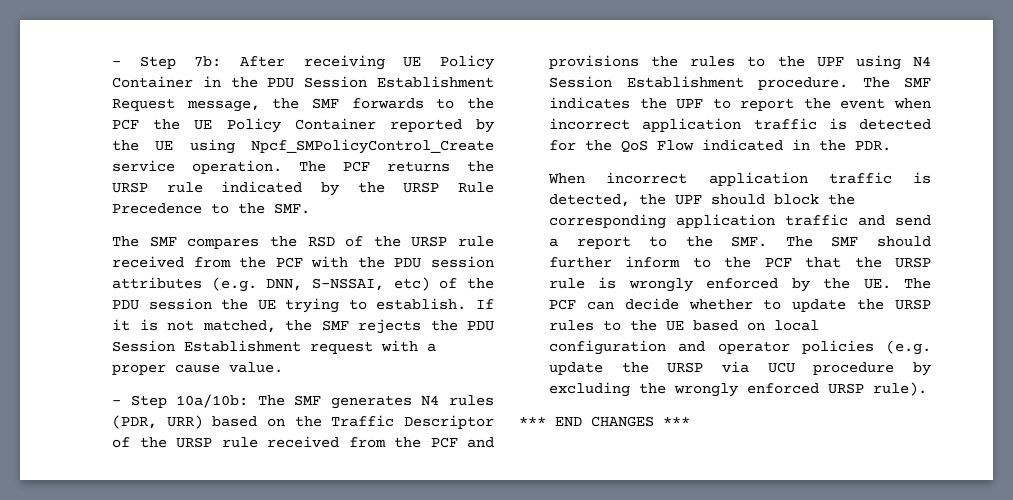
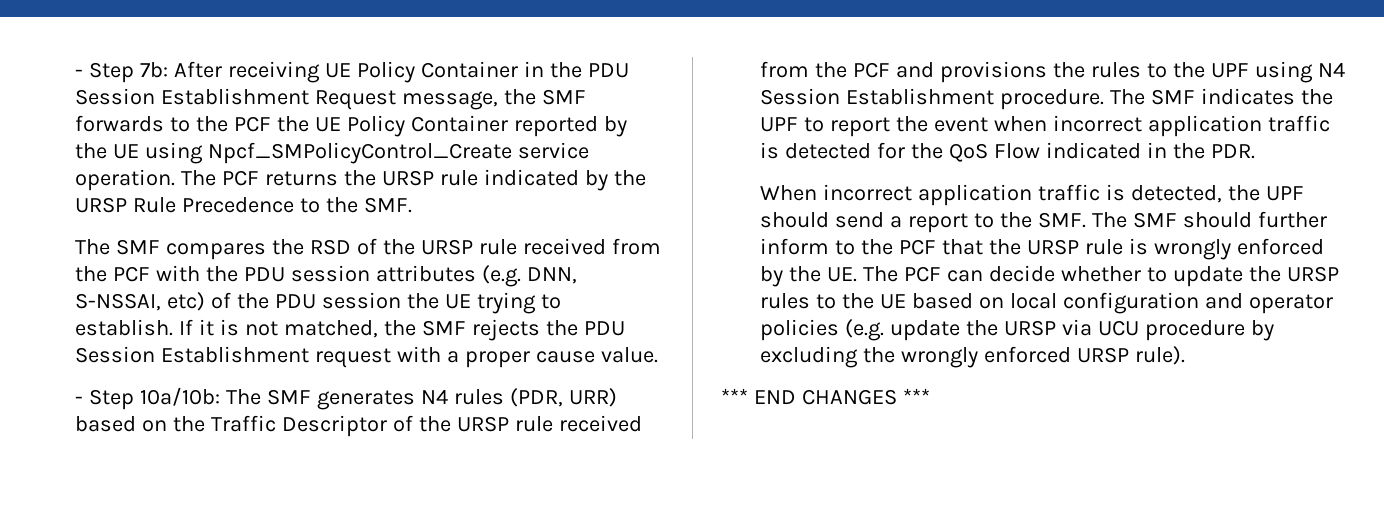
- When incorrect application traffic is detected, the UPF should block the corresponding application traffic and send a report to the SMF. The SMF should further inform to the PCF that the URSP rule is wrongly enforced by the UE. The PCF can decide whether to update the URSP rules to the UE based on local configuration and operator policies (e.g. update the URSP via UCU procedure by excluding the wrongly enforced URSP rule).
+ When incorrect application traffic is detected, the UPF should send a report to the SMF. The SMF should further inform to the PCF that the URSP rule is wrongly enforced by the UE. The PCF can decide whether to update the URSP rules to the UE based on local configuration and operator policies (e.g. update the URSP via UCU procedure by excluding the wrongly enforced URSP rule).

